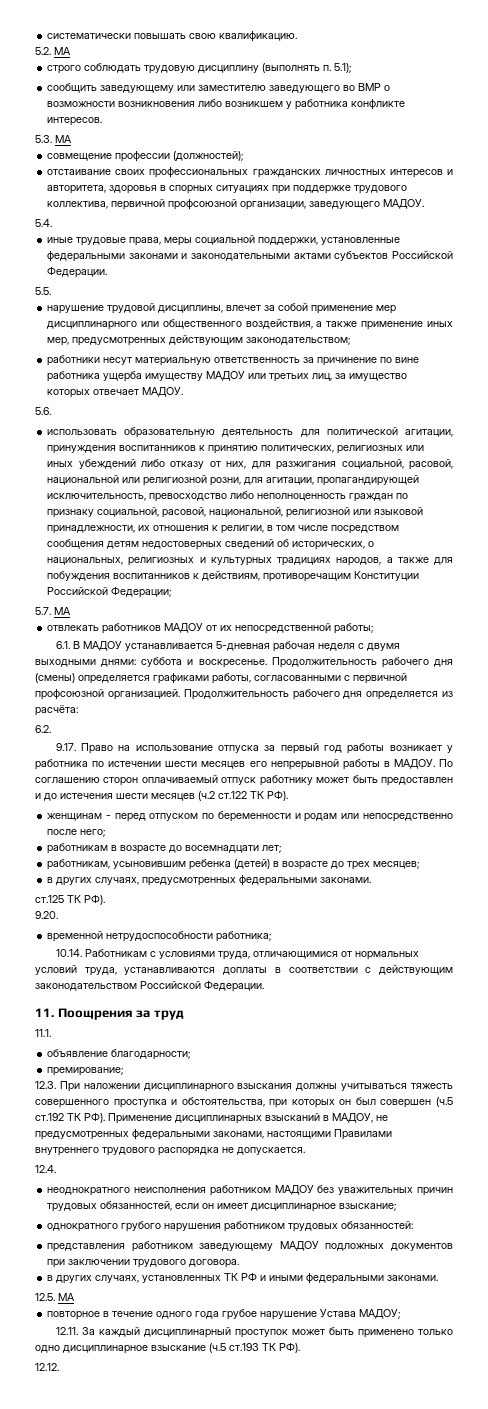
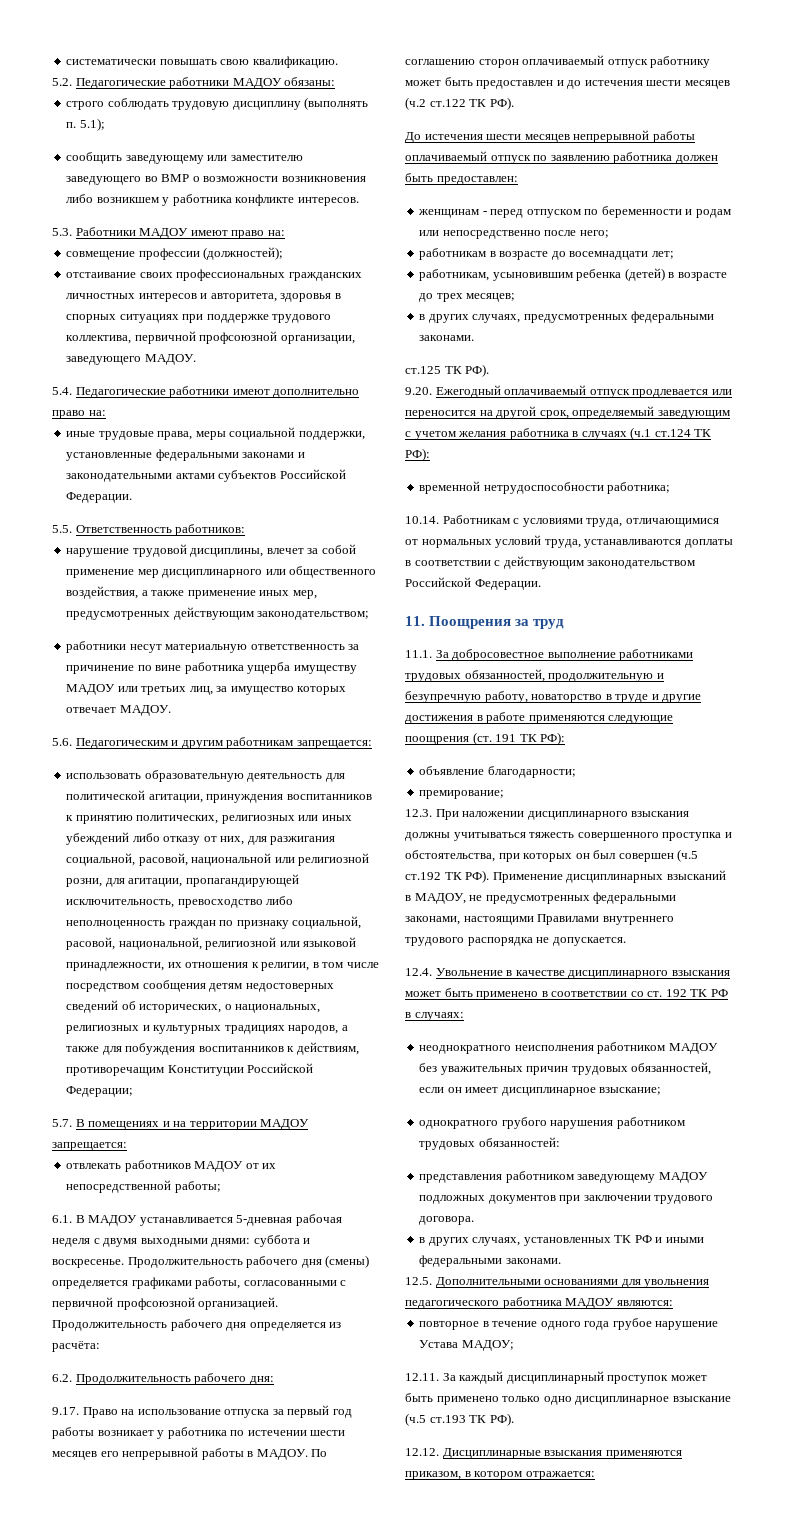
- 5.2. МА
+ 5.2. Педагогические работники МАДОУ обязаны:
- 5.3. МА
+ 5.3. Работники МАДОУ имеют право на:
- 5.4.
+ 5.4. Педагогические работники имеют дополнительно право на:
- 5.5.
+ 5.5. Ответственность работников:
- 5.6.
+ 5.6. Педагогическим и другим работникам запрещается:
- 5.7. МА
+ 5.7. В помещениях и на территории МАДОУ запрещается:
- 6.2.
+ 6.2. Продолжительность рабочего дня:
+ До истечения шести месяцев непрерывной работы оплачиваемый отпуск по заявлению работника должен быть предоставлен:
- 9.20.
+ 9.20. Ежегодный оплачиваемый отпуск продлевается или переносится на другой срок, определяемый заведующим с учетом желания работника в случаях (ч.1 ст.124 ТК РФ):
- 11.1.
+ 11.1. За добросовестное выполнение работниками трудовых обязанностей, продолжительную и безупречную работу, новаторство в труде и другие достижения в работе применяются следующие поощрения (ст. 191 ТК РФ):
- 12.4.
+ 12.4. Увольнение в качестве дисциплинарного взыскания может быть применено в соответствии со ст. 192 ТК РФ в случаях:
- 12.5. МА
+ 12.5. Дополнительными основаниями для увольнения педагогического работника МАДОУ являются:
- 12.12.
+ 12.12. Дисциплинарные взыскания применяются приказом, в котором отражается:

